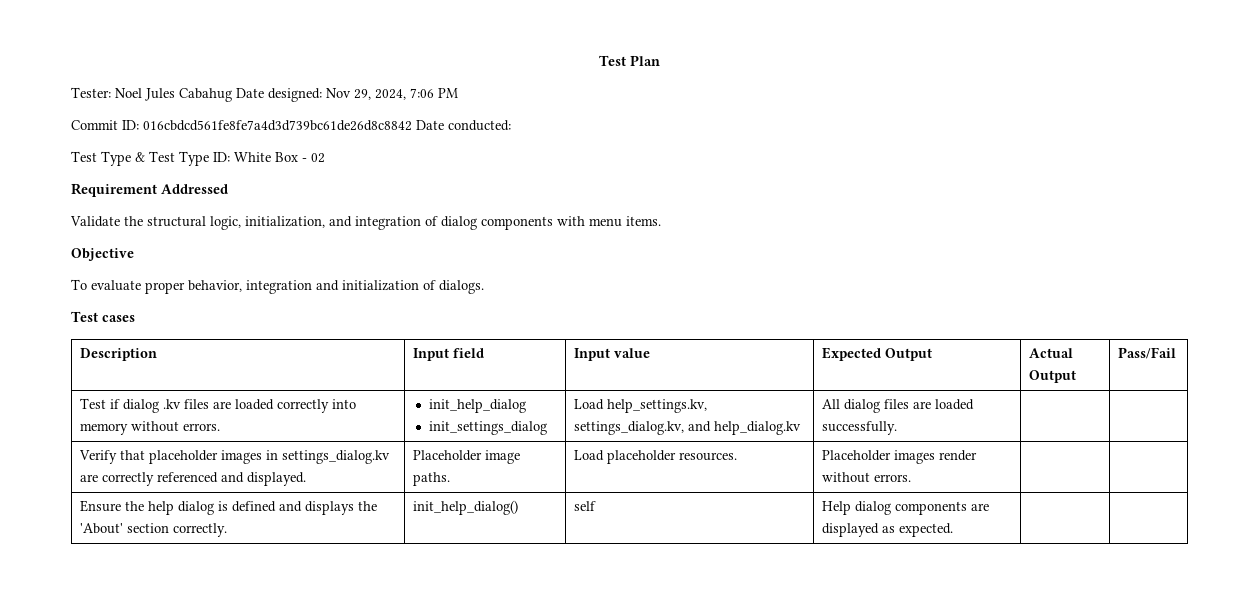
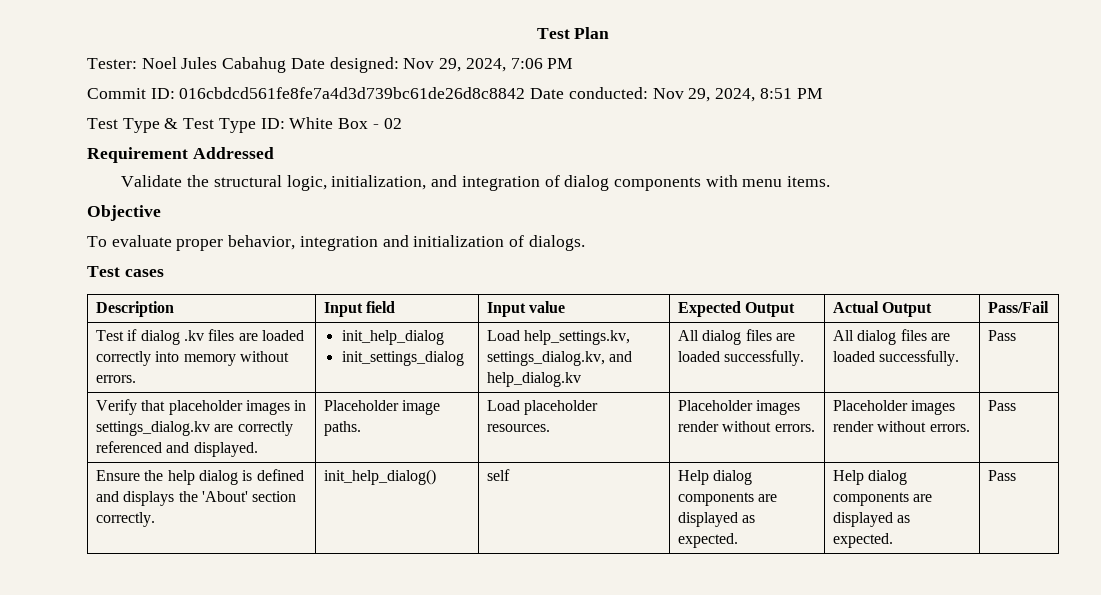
- Commit ID: 016cbdcd561fe8fe7a4d3d739bc61de26d8c8842 Date conducted:
+ Commit ID: 016cbdcd561fe8fe7a4d3d739bc61de26d8c8842 Date conducted: Nov 29, 2024, 8:51 PM
  Test if dialog .kv files are loaded correctly into memory without errors. | init_help_dialog
- init_settings_dialog | Load help_settings.kv, settings_dialog.kv, and help_dialog.kv | All dialog files are loaded successfully. | |
+ init_settings_dialog | Load help_settings.kv, settings_dialog.kv, and help_dialog.kv | All dialog files are loaded successfully. | All dialog files are loaded successfully. | Pass
- Verify that placeholder images in settings_dialog.kv are correctly referenced and displayed. | Placeholder image paths. | Load placeholder resources. | Placeholder images render without errors. | |
+ Verify that placeholder images in settings_dialog.kv are correctly referenced and displayed. | Placeholder image paths. | Load placeholder resources. | Placeholder images render without errors. | Placeholder images render without errors. | Pass
- Ensure the help dialog is defined and displays the 'About' section correctly. | init_help_dialog() | self | Help dialog components are displayed as expected. | |
+ Ensure the help dialog is defined and displays the 'About' section correctly. | init_help_dialog() | self | Help dialog components are displayed as expected. | Help dialog components are displayed as expected. | Pass

